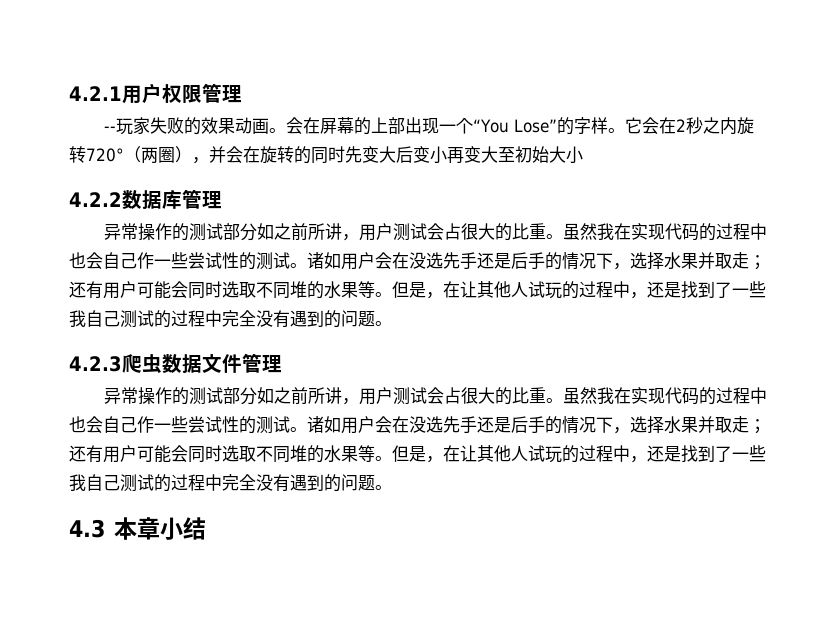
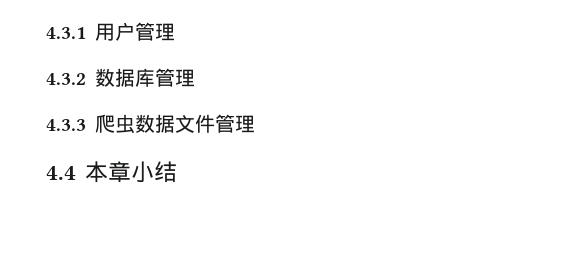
- 4.2.1用户权限管理
- --玩家失败的效果动画。会在屏幕的上部出现一个“You Lose”的字样。它会在2秒之内旋转720°（两圈），并会在旋转的同时先变大后变小再变大至初始大小
- 4.2.2数据库管理
- 异常操作的测试部分如之前所讲，用户测试会占很大的比重。虽然我在实现代码的过程中也会自己作一些尝试性的测试。诸如用户会在没选先手还是后手的情况下，选择水果并取走；还有用户可能会同时选取不同堆的水果等。但是，在让其他人试玩的过程中，还是找到了一些我自己测试的过程中完全没有遇到的问题。
- 4.2.3爬虫数据文件管理
- 异常操作的测试部分如之前所讲，用户测试会占很大的比重。虽然我在实现代码的过程中也会自己作一些尝试性的测试。诸如用户会在没选先手还是后手的情况下，选择水果并取走；还有用户可能会同时选取不同堆的水果等。但是，在让其他人试玩的过程中，还是找到了一些我自己测试的过程中完全没有遇到的问题。
- 4.3本章小结
+ 4.3.1用户管理
+ 4.3.2数据库管理
+ 4.3.3爬虫数据文件管理
+ 4.4本章小结

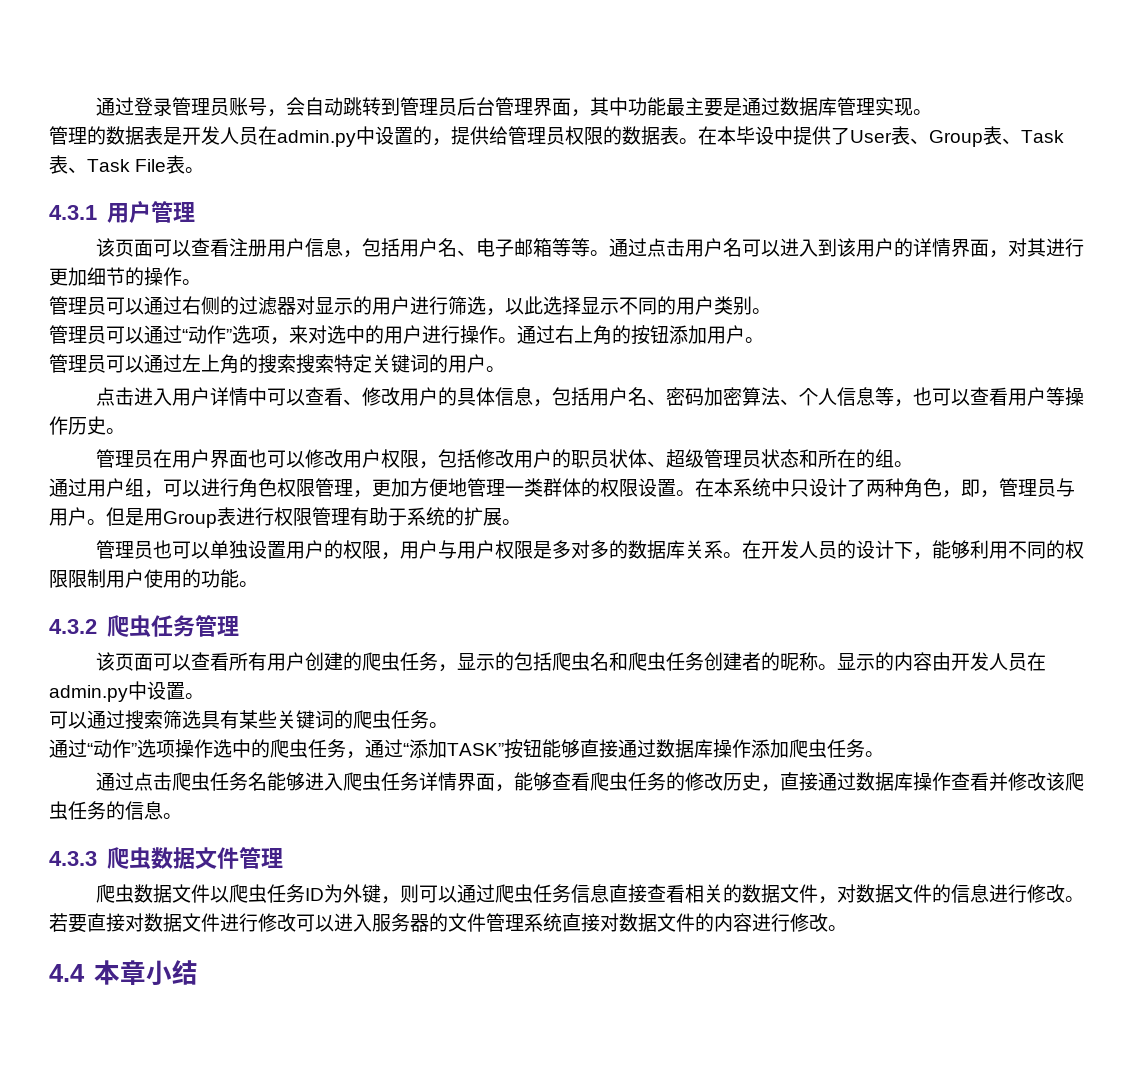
+ 通过登录管理员账号，会自动跳转到管理员后台管理界面，其中功能最主要是通过数据库管理实现。
+ 管理的数据表是开发人员在admin.py中设置的，提供给管理员权限的数据表。在本毕设中提供了User表、Group表、Task表、Task File表。
  4.3.1用户管理
- 4.3.2数据库管理
+ 该页面可以查看注册用户信息，包括用户名、电子邮箱等等。通过点击用户名可以进入到该用户的详情界面，对其进行更加细节的操作。
+ 管理员可以通过右侧的过滤器对显示的用户进行筛选，以此选择显示不同的用户类别。
+ 管理员可以通过“动作”选项，来对选中的用户进行操作。通过右上角的按钮添加用户。
+ 管理员可以通过左上角的搜索搜索特定关键词的用户。
+ 点击进入用户详情中可以查看、修改用户的具体信息，包括用户名、密码加密算法、个人信息等，也可以查看用户等操作历史。
+ 管理员在用户界面也可以修改用户权限，包括修改用户的职员状体、超级管理员状态和所在的组。
+ 通过用户组，可以进行角色权限管理，更加方便地管理一类群体的权限设置。在本系统中只设计了两种角色，即，管理员与用户。但是用Group表进行权限管理有助于系统的扩展。
+ 管理员也可以单独设置用户的权限，用户与用户权限是多对多的数据库关系。在开发人员的设计下，能够利用不同的权限限制用户使用的功能。
+ 4.3.2爬虫任务管理
+ 该页面可以查看所有用户创建的爬虫任务，显示的包括爬虫名和爬虫任务创建者的昵称。显示的内容由开发人员在admin.py中设置。
+ 可以通过搜索筛选具有某些关键词的爬虫任务。
+ 通过“动作”选项操作选中的爬虫任务，通过“添加TASK”按钮能够直接通过数据库操作添加爬虫任务。
+ 通过点击爬虫任务名能够进入爬虫任务详情界面，能够查看爬虫任务的修改历史，直接通过数据库操作查看并修改该爬虫任务的信息。
+ 爬虫数据文件以爬虫任务ID为外键，则可以通过爬虫任务信息直接查看相关的数据文件，对数据文件的信息进行修改。若要直接对数据文件进行修改可以进入服务器的文件管理系统直接对数据文件的内容进行修改。

